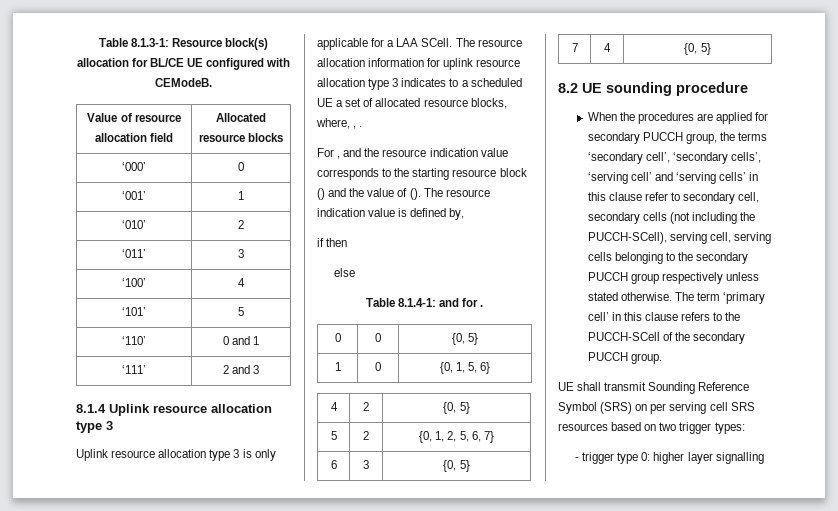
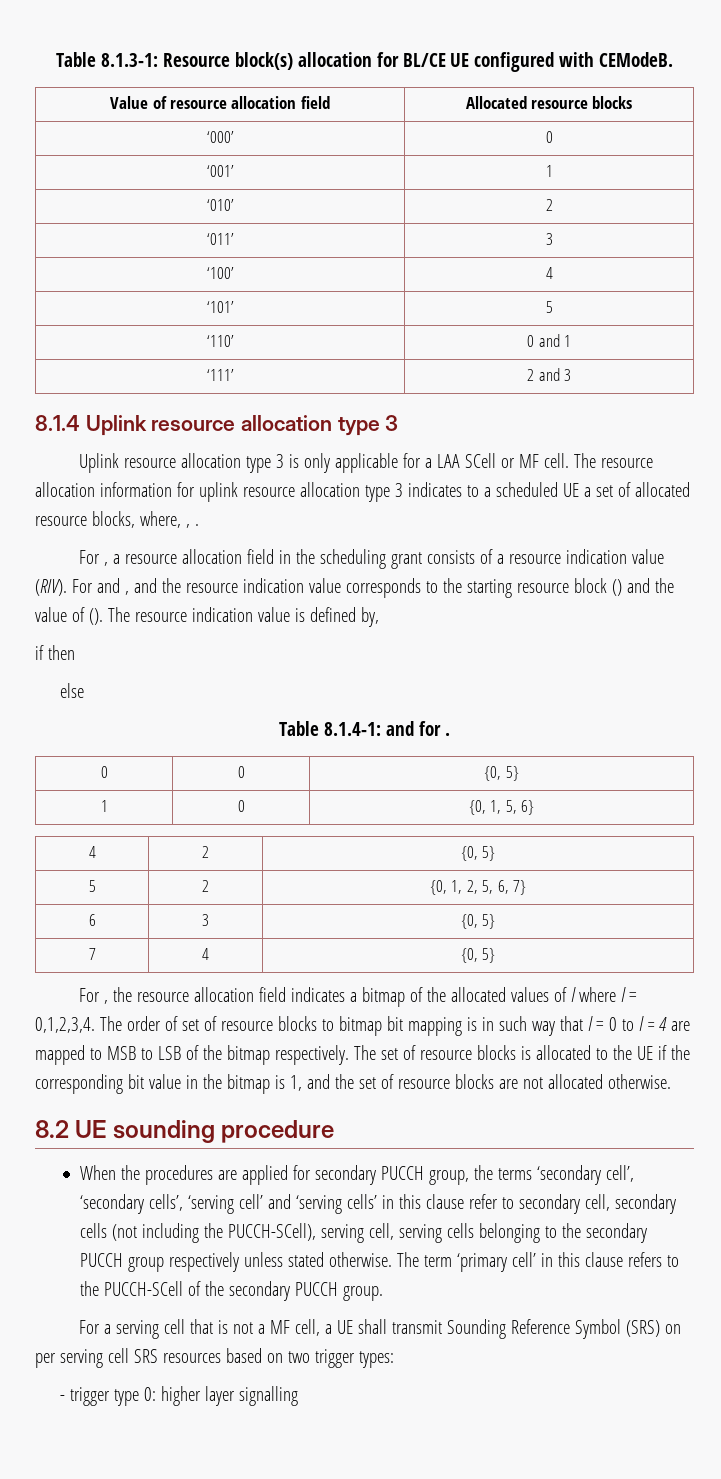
- Uplink resource allocation type 3 is only applicable for a LAA SCell.
+ Uplink resource allocation type 3 is only applicable for a LAA SCell or MF cell.
- For , and the resource indication value corresponds to the starting resource block () and the value of ().
+ For , a resource allocation field in the scheduling grant consists of a resource indication value (RIV). For and , and the resource indication value corresponds to the starting resource block () and the value of ().
+ For , the resource allocation field indicates a bitmap of the allocated values of l where l = 0,1,2,3,4. The order of set of resource blocks to bitmap bit mapping is in such way that l = 0 to l = 4 are mapped to MSB to LSB of the bitmap respectively. The set of resource blocks is allocated to the UE if the corresponding bit value in the bitmap is 1, and the set of resource blocks are not allocated otherwise.
- UE shall transmit Sounding Reference Symbol (SRS) on per serving cell SRS resources based on two trigger types:
+ For a serving cell that is not a MF cell, a UE shall transmit Sounding Reference Symbol (SRS) on per serving cell SRS resources based on two trigger types:

